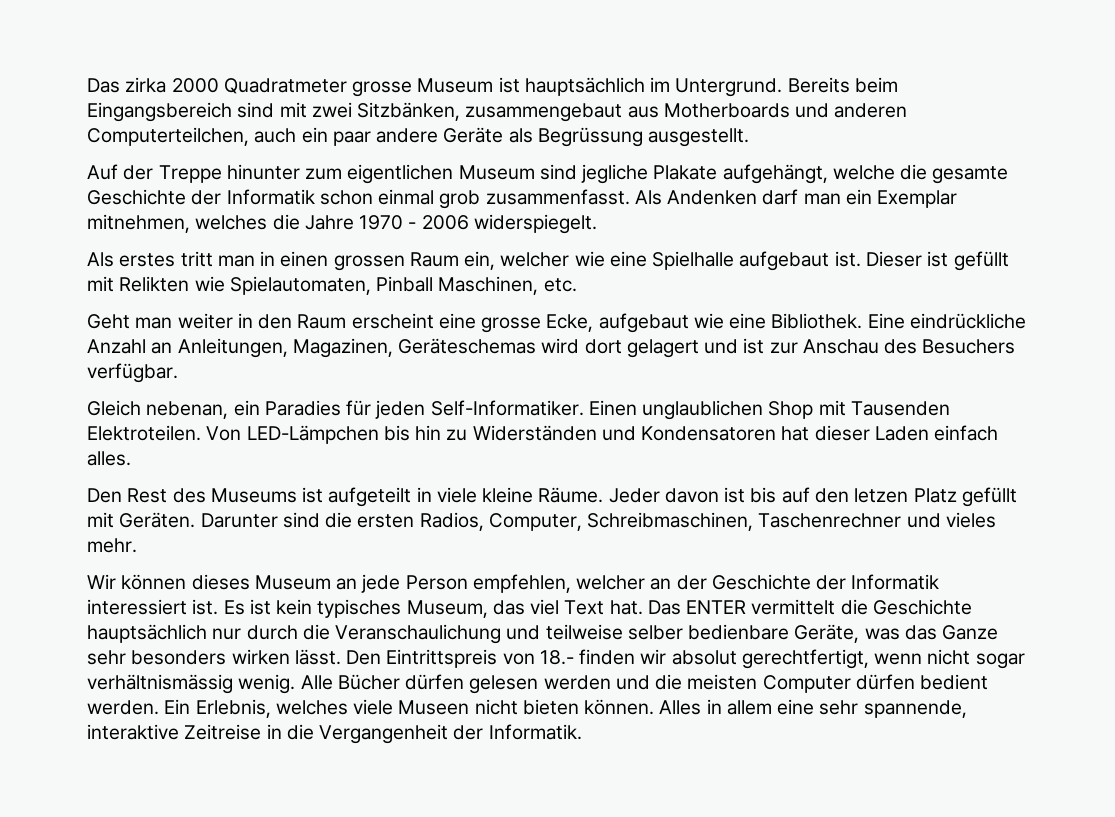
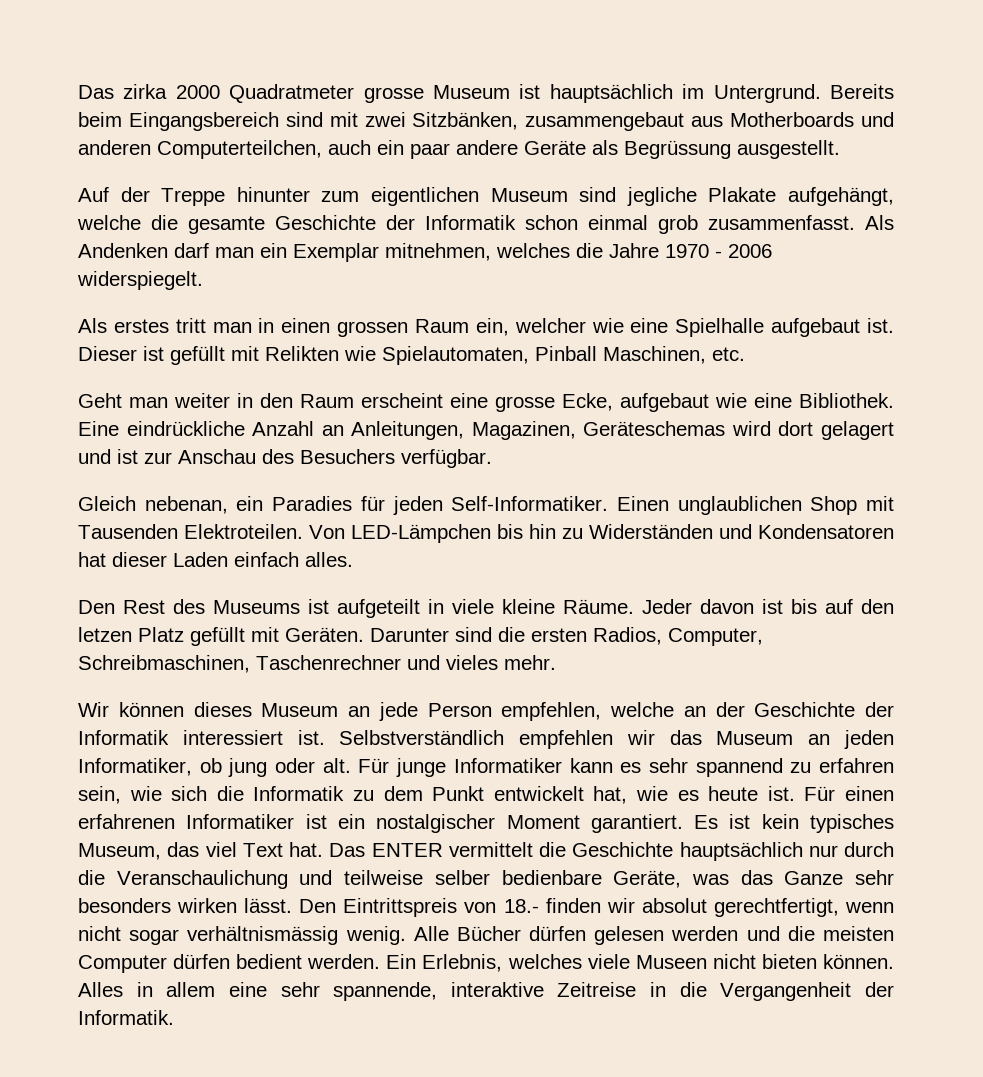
- Wir können dieses Museum an jede Person empfehlen, welcher an der Geschichte der Informatik interessiert ist.
+ Wir können dieses Museum an jede Person empfehlen, welche an der Geschichte der Informatik interessiert ist.
+ Selbstverständlich empfehlen wir das Museum an jeden Informatiker, ob jung oder alt. Für junge Informatiker kann es sehr spannend zu erfahren sein, wie sich die Informatik zu dem Punkt entwickelt hat, wie es heute ist. Für einen erfahrenen Informatiker ist ein nostalgischer Moment garantiert.

